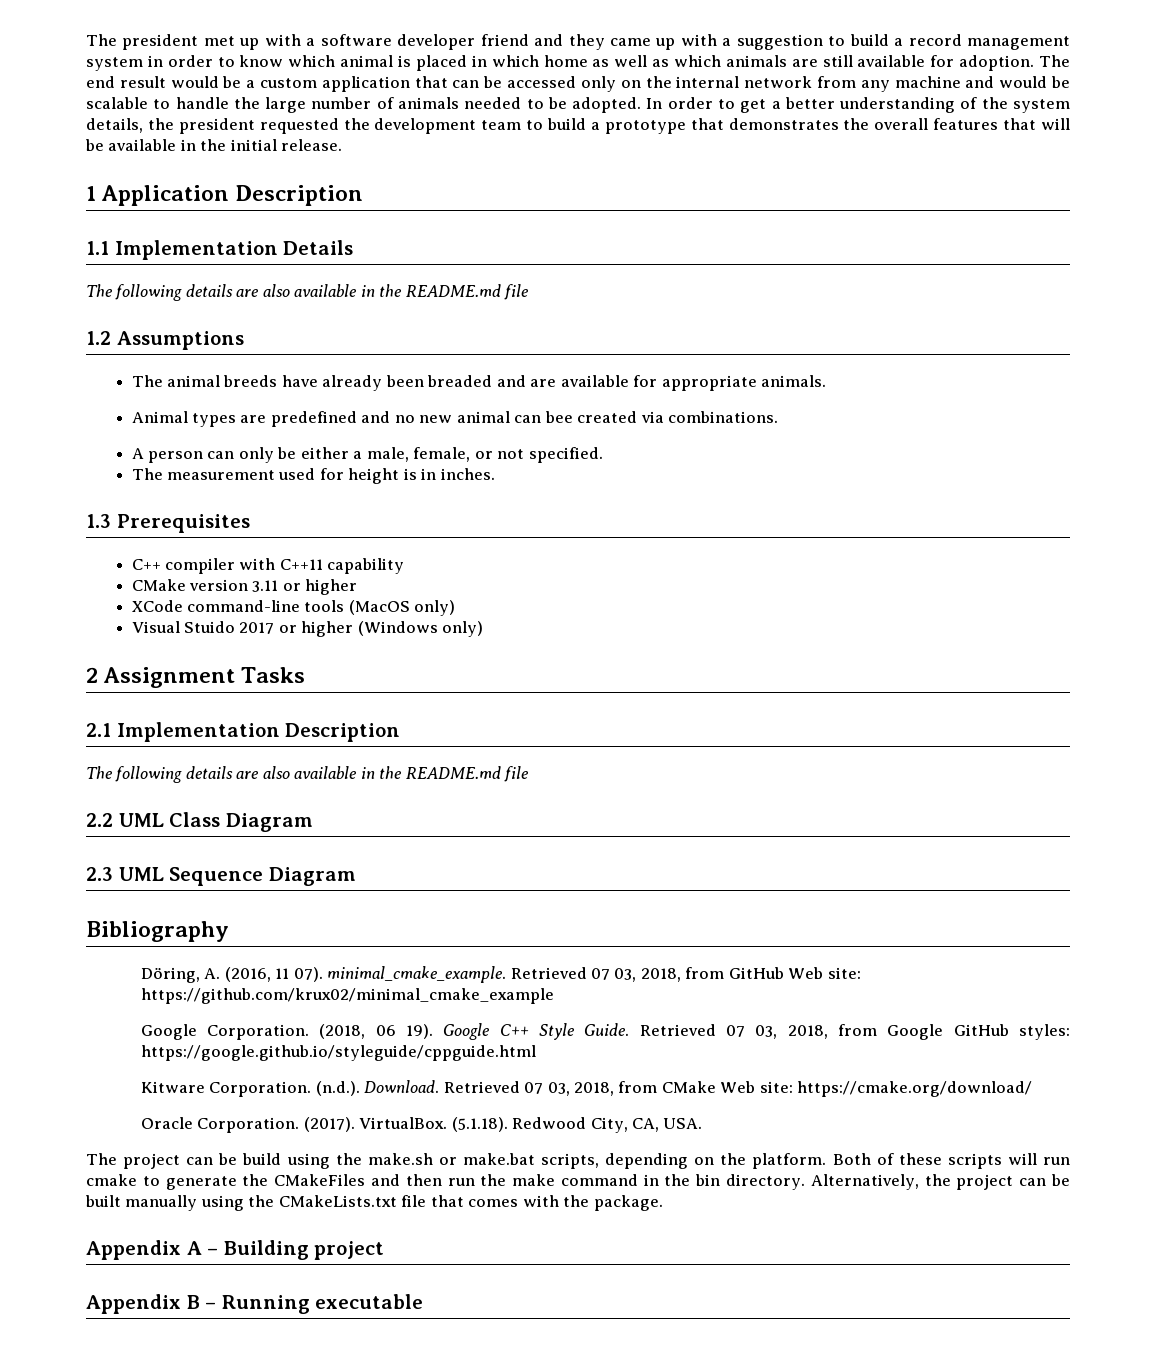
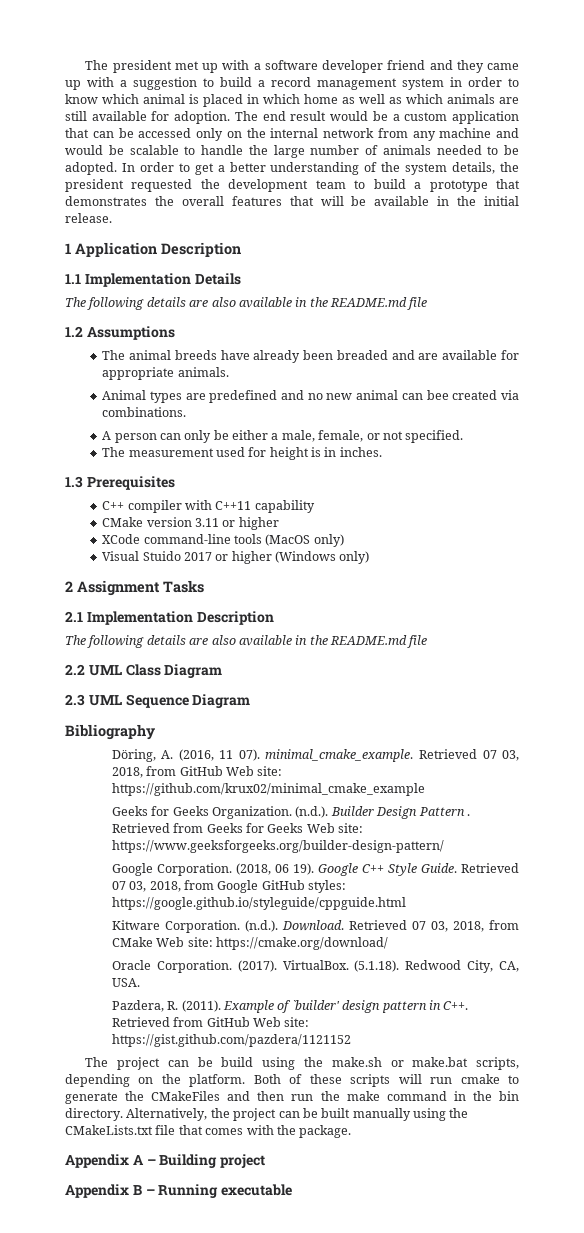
+ Geeks for Geeks Organization. (n.d.). Builder Design Pattern . Retrieved from Geeks for Geeks Web site: https://www.geeksforgeeks.org/builder-design-pattern/
+ Pazdera, R. (2011). Example of `builder' design pattern in C++. Retrieved from GitHub Web site: https://gist.github.com/pazdera/1121152

